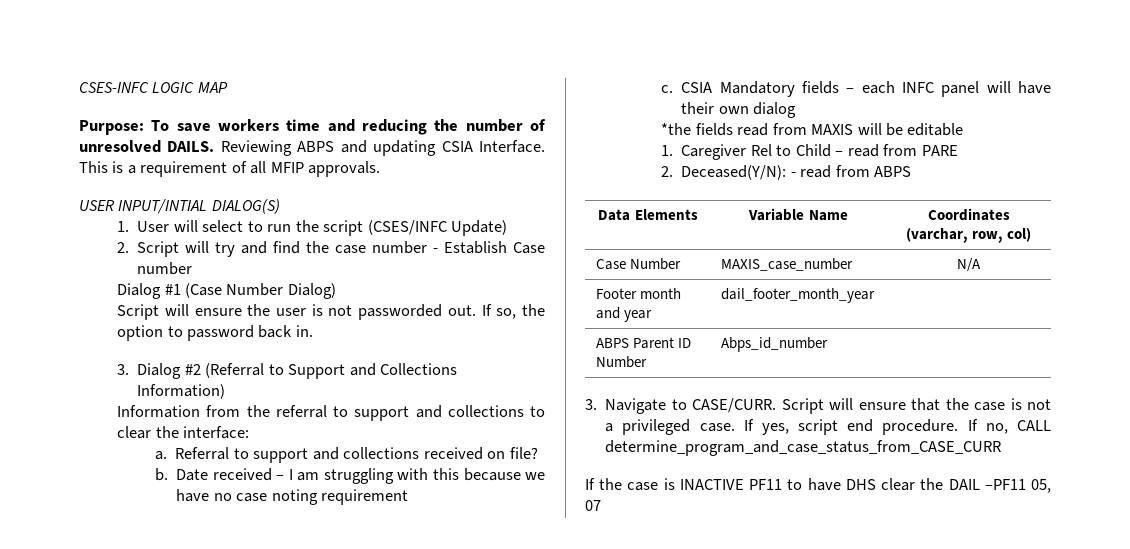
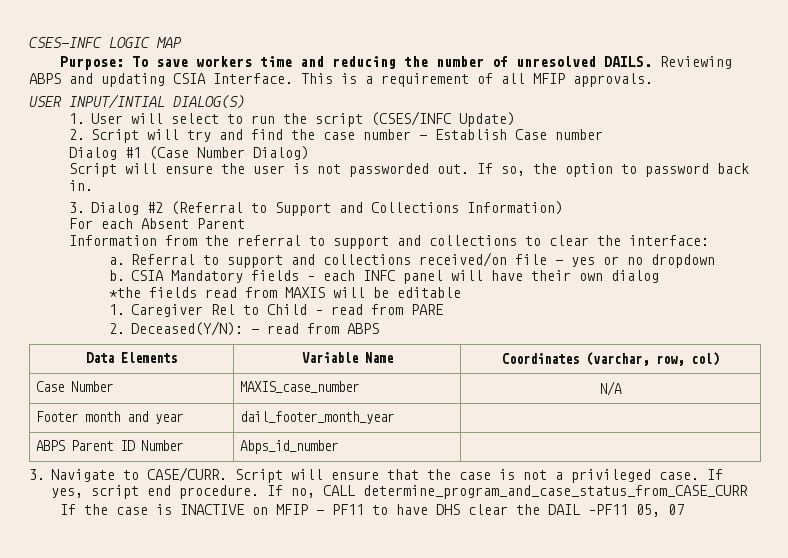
+ For each Absent Parent
- Referral to support and collections received on file?
- b. Date received – I am struggling with this because we have no case noting requirement
- c.
+ Referral to support and collections received/on file - yes or no dropdown
+ b.
- If the case is INACTIVE PF11 to have DHS clear the DAIL –PF11 05, 07
+ If the case is INACTIVE on MFIP - PF11 to have DHS clear the DAIL –PF11 05, 07

